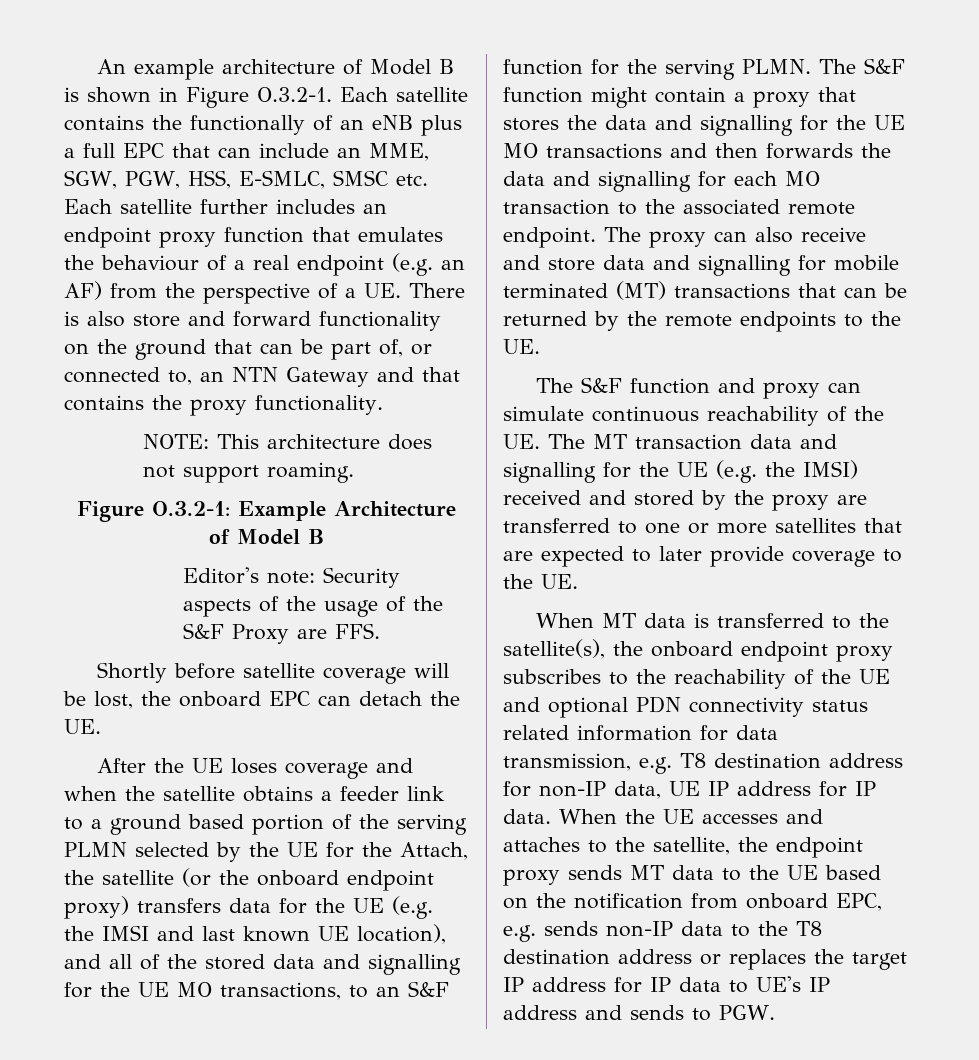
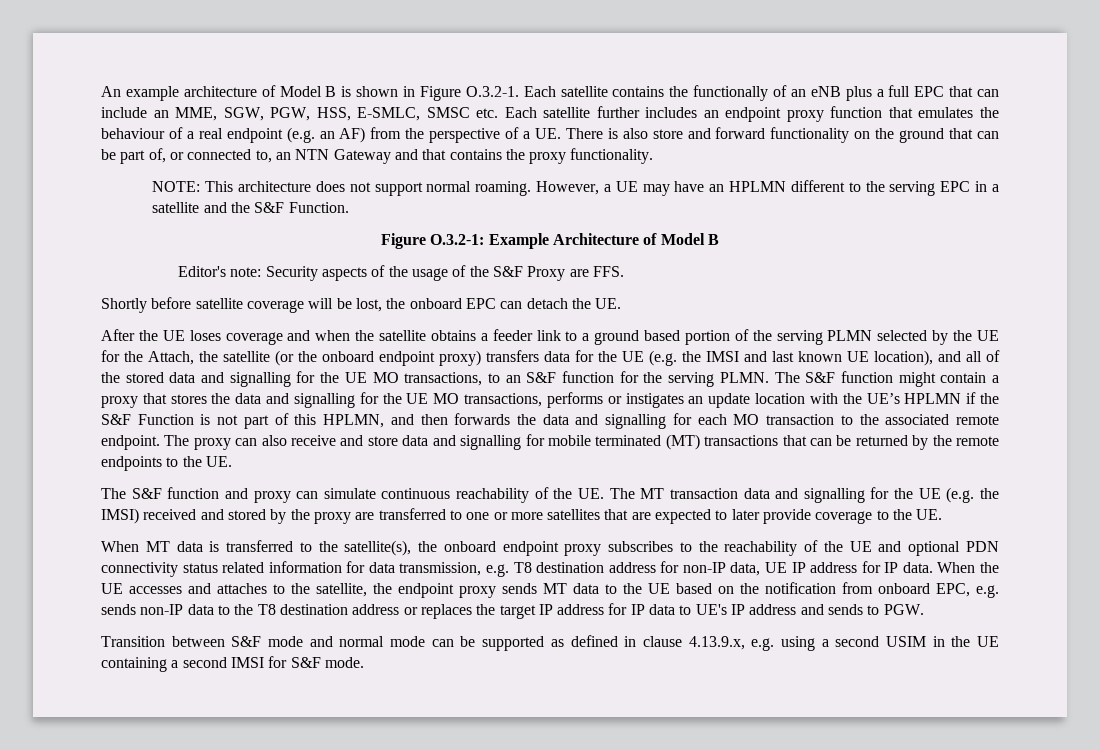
- NOTE: This architecture does not support roaming.
+ NOTE: This architecture does not support normal roaming. However, a UE may have an HPLMN different to the serving EPC in a satellite and the S&F Function.
- The S&F function might contain a proxy that stores the data and signalling for the UE MO transactions and then forwards the data and signalling for each MO transaction to the associated remote endpoint.
+ The S&F function might contain a proxy that stores the data and signalling for the UE MO transactions, performs or instigates an update location with the UE’s HPLMN if the S&F Function is not part of this HPLMN, and then forwards the data and signalling for each MO transaction to the associated remote endpoint.
+ Transition between S&F mode and normal mode can be supported as defined in clause 4.13.9.x, e.g. using a second USIM in the UE containing a second IMSI for S&F mode.

